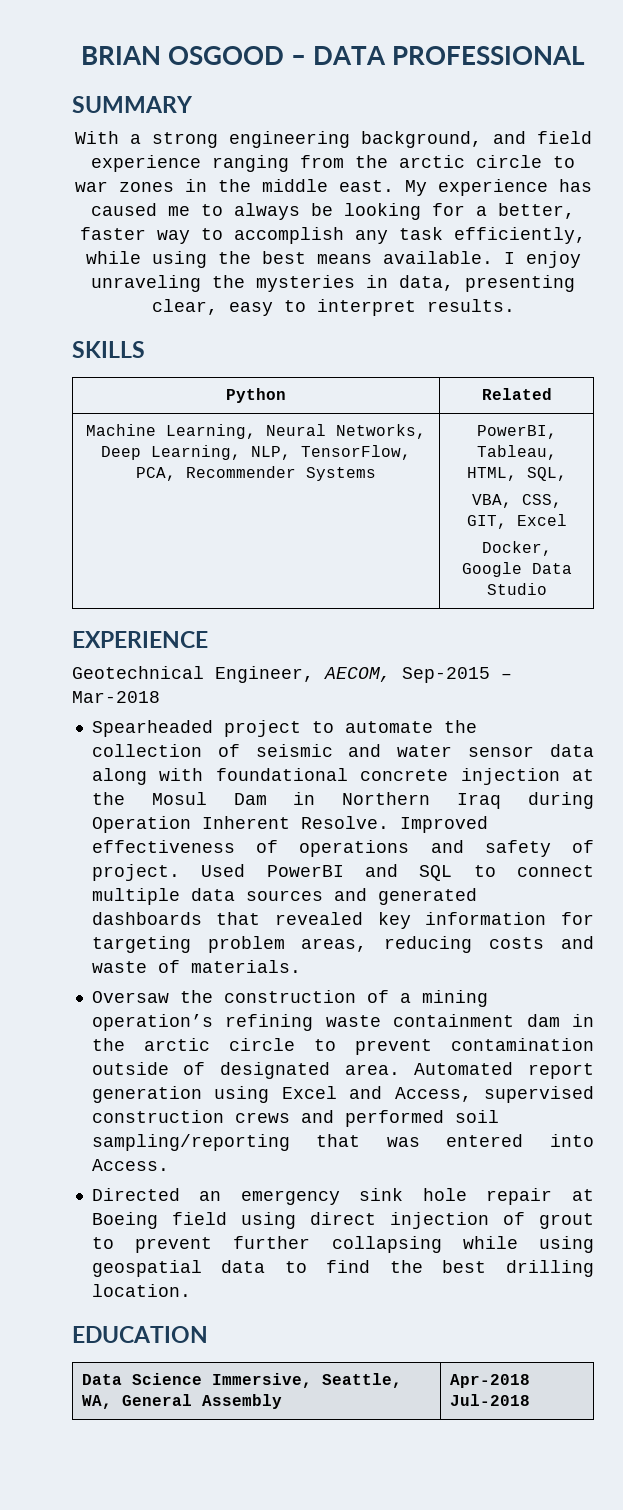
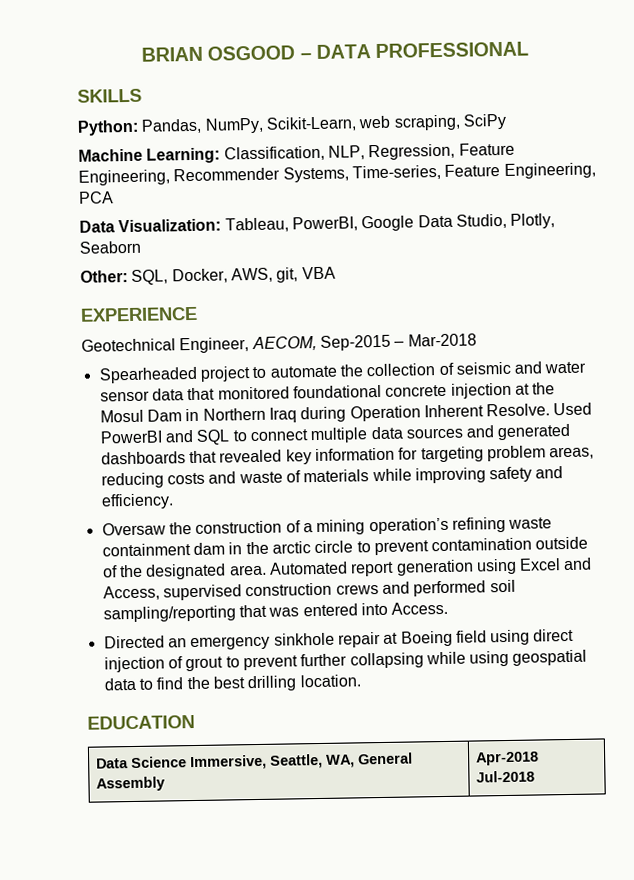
- SUMMARY
- With a strong engineering background, and field experience ranging from the arctic circle to war zones in the middle east. My experience has caused me to always be looking for a better, faster way to accomplish any task efficiently, while using the best means available. I enjoy unraveling the mysteries in data, presenting clear, easy to interpret results.
  SKILLS
- Python | Related
- Machine Learning, Neural Networks, Deep Learning, NLP, TensorFlow, PCA, Recommender Systems | PowerBI, Tableau, HTML, SQL,
- VBA, CSS, GIT, Excel
- Docker, Google Data Studio
+ Python: Pandas, NumPy, Scikit-Learn, web scraping, SciPy
+ Machine Learning: Classification, NLP, Regression, Feature Engineering, Recommender Systems, Time-series, Feature Engineering, PCA
+ Data Visualization: Tableau, PowerBI, Google Data Studio, Plotly, Seaborn
+ Other: SQL, Docker, AWS, git, VBA
- Spearheaded project to automate the collection of seismic and water sensor data along with foundational concrete injection at the Mosul Dam in Northern Iraq during Operation Inherent Resolve.
+ Spearheaded project to automate the collection of seismic and water sensor data that monitored foundational concrete injection at the Mosul Dam in Northern Iraq during Operation Inherent Resolve.
- Improved effectiveness of operations and safety of project.
- Used PowerBI and SQL to connect multiple data sources and generated dashboards that revealed key information for targeting problem areas, reducing costs and waste of materials.
+ Used PowerBI and SQL to connect multiple data sources and generated dashboards that revealed key information for targeting problem areas, reducing costs and waste of materials while improving safety and efficiency.
- Oversaw the construction of a mining operation’s refining waste containment dam in the arctic circle to prevent contamination outside of designated area.
+ Oversaw the construction of a mining operation’s refining waste containment dam in the arctic circle to prevent contamination outside of the designated area.
- Directed an emergency sink hole repair at Boeing field using direct injection of grout to prevent further collapsing while using geospatial data to find the best drilling location.
+ Directed an emergency sinkhole repair at Boeing field using direct injection of grout to prevent further collapsing while using geospatial data to find the best drilling location.

